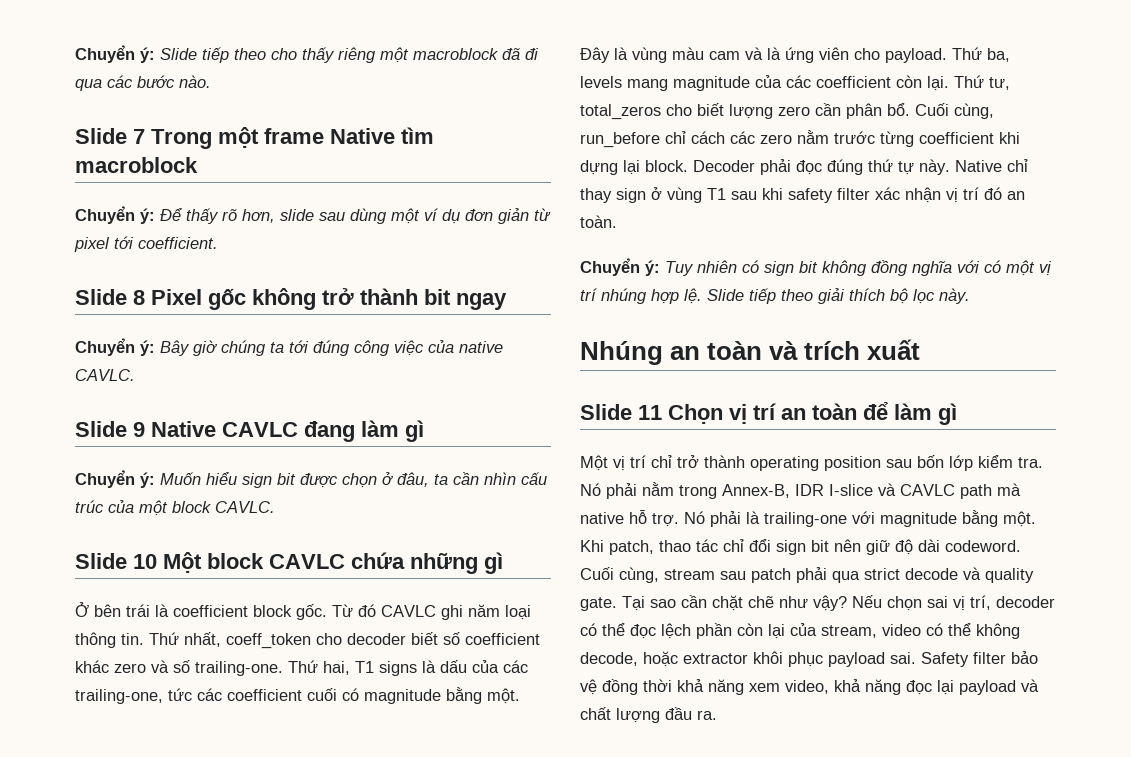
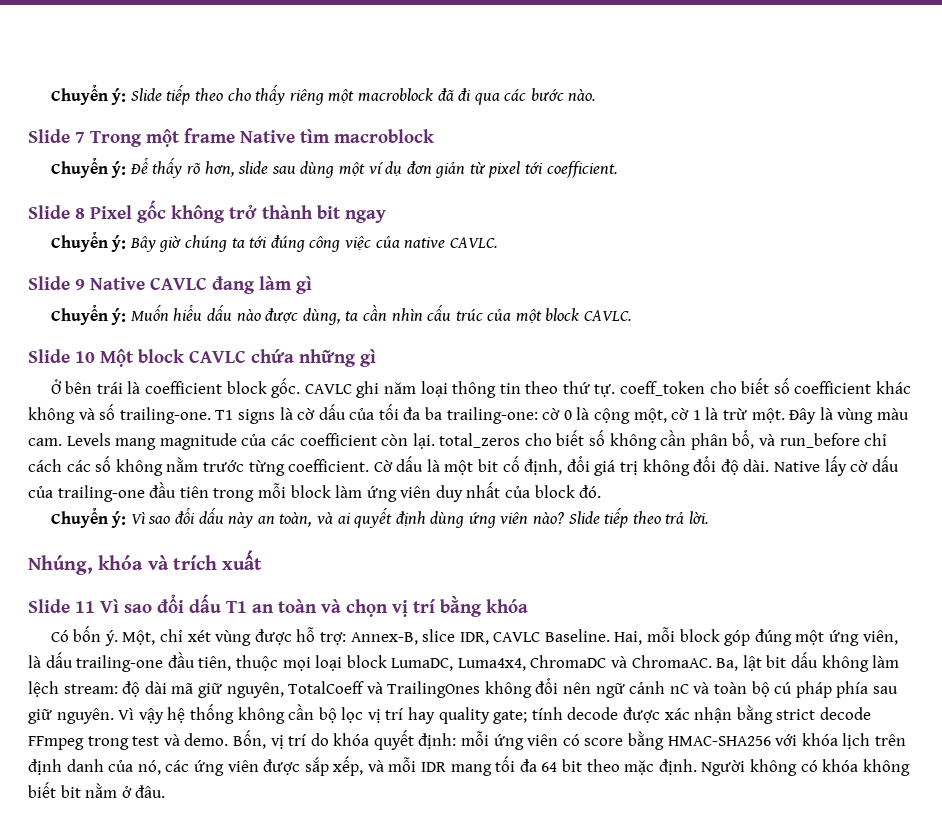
- Chuyển ý: Muốn hiểu sign bit được chọn ở đâu, ta cần nhìn cấu trúc của một block CAVLC.
+ Chuyển ý: Muốn hiểu dấu nào được dùng, ta cần nhìn cấu trúc của một block CAVLC.
- Từ đó CAVLC ghi năm loại thông tin. Thứ nhất, coeff_token cho decoder biết số coefficient khác zero và số trailing-one.
+ CAVLC ghi năm loại thông tin theo thứ tự. coeff_token cho biết số coefficient khác không và số trailing-one.
- Thứ hai, T1 signs là dấu của các trailing-one, tức các coefficient cuối có magnitude bằng một.
+ T1 signs là cờ dấu của tối đa ba trailing-one: cờ 0 là cộng một, cờ 1 là trừ một.
- Đây là vùng màu cam và là ứng viên cho payload. Thứ ba, levels mang magnitude của các coefficient còn lại. Thứ tư, total_zeros cho biết lượng zero cần phân bổ. Cuối cùng, run_before chỉ cách các zero nằm trước từng coefficient khi dựng lại block. Decoder phải đọc đúng thứ tự này. Native chỉ thay sign ở vùng T1 sau khi safety filter xác nhận vị trí đó an toàn.
- Chuyển ý: Tuy nhiên có sign bit không đồng nghĩa với có một vị trí nhúng hợp lệ. Slide tiếp theo giải thích bộ lọc này.
- Nhúng an toàn và trích xuất
+ Đây là vùng màu cam. Levels mang magnitude của các coefficient còn lại. total_zeros cho biết số không cần phân bổ, và run_before chỉ cách các số không nằm trước từng coefficient. Cờ dấu là một bit cố định, đổi giá trị không đổi độ dài. Native lấy cờ dấu của trailing-one đầu tiên trong mỗi block làm ứng viên duy nhất của block đó.
+ Chuyển ý: Vì sao đổi dấu này an toàn, và ai quyết định dùng ứng viên nào? Slide tiếp theo trả lời.
+ Nhúng, khóa và trích xuất
- Slide 11 Chọn vị trí an toàn để làm gì
- Một vị trí chỉ trở thành operating position sau bốn lớp kiểm tra. Nó phải nằm trong Annex-B, IDR I-slice và CAVLC path mà native hỗ trợ. Nó phải là trailing-one với magnitude bằng một. Khi patch, thao tác chỉ đổi sign bit nên giữ độ dài codeword. Cuối cùng, stream sau patch phải qua strict decode và quality gate. Tại sao cần chặt chẽ như vậy? Nếu chọn sai vị trí, decoder có thể đọc lệch phần còn lại của stream, video có thể không decode, hoặc extractor khôi phục payload sai. Safety filter bảo vệ đồng thời khả năng xem video, khả năng đọc lại payload và chất lượng đầu ra.
+ Slide 11 Vì sao đổi dấu T1 an toàn và chọn vị trí bằng khóa
+ Có bốn ý. Một, chỉ xét vùng được hỗ trợ: Annex-B, slice IDR, CAVLC Baseline. Hai, mỗi block góp đúng một ứng viên, là dấu trailing-one đầu tiên, thuộc mọi loại block LumaDC, Luma4x4, ChromaDC và ChromaAC. Ba, lật bit dấu không làm lệch stream: độ dài mã giữ nguyên, TotalCoeff và TrailingOnes không đổi nên ngữ cảnh nC và toàn bộ cú pháp phía sau giữ nguyên. Vì vậy hệ thống không cần bộ lọc vị trí hay quality gate; tính decode được xác nhận bằng strict decode FFmpeg trong test và demo. Bốn, vị trí do khóa quyết định: mỗi ứng viên có score bằng HMAC-SHA256 với khóa lịch trên định danh của nó, các ứng viên được sắp xếp, và mỗi IDR mang tối đa 64 bit theo mặc định. Người không có khóa không biết bit nằm ở đâu.

